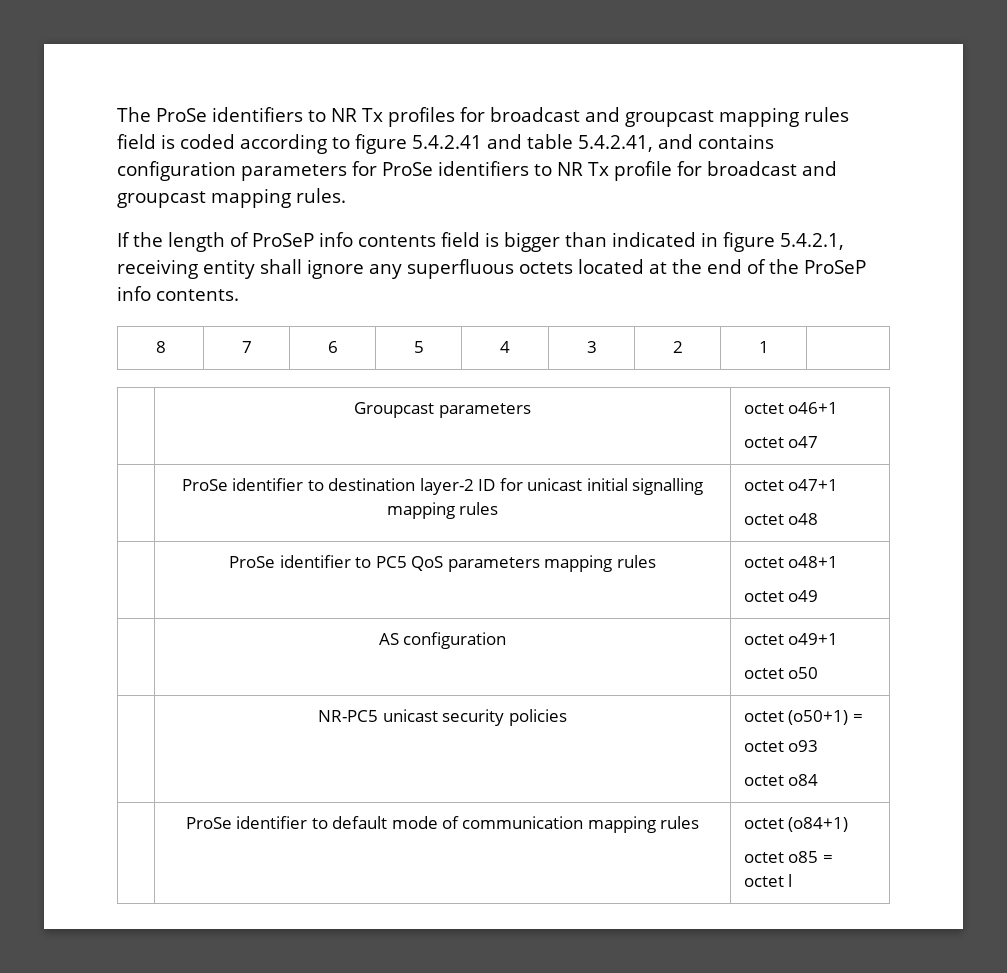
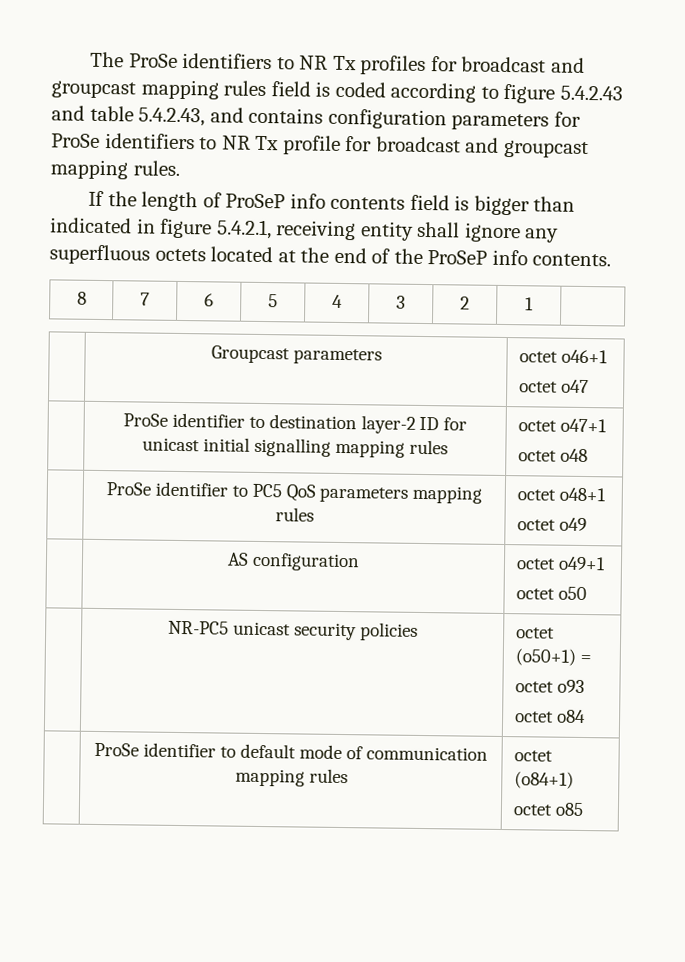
- The ProSe identifiers to NR Tx profiles for broadcast and groupcast mapping rules field is coded according to figure 5.4.2.41 and table 5.4.2.41, and contains configuration parameters for ProSe identifiers to NR Tx profile for broadcast and groupcast mapping rules.
+ The ProSe identifiers to NR Tx profiles for broadcast and groupcast mapping rules field is coded according to figure 5.4.2.43 and table 5.4.2.43, and contains configuration parameters for ProSe identifiers to NR Tx profile for broadcast and groupcast mapping rules.
  | ProSe identifier to default mode of communication mapping rules | octet (o84+1)
- octet o85 = octet l
+ octet o85

